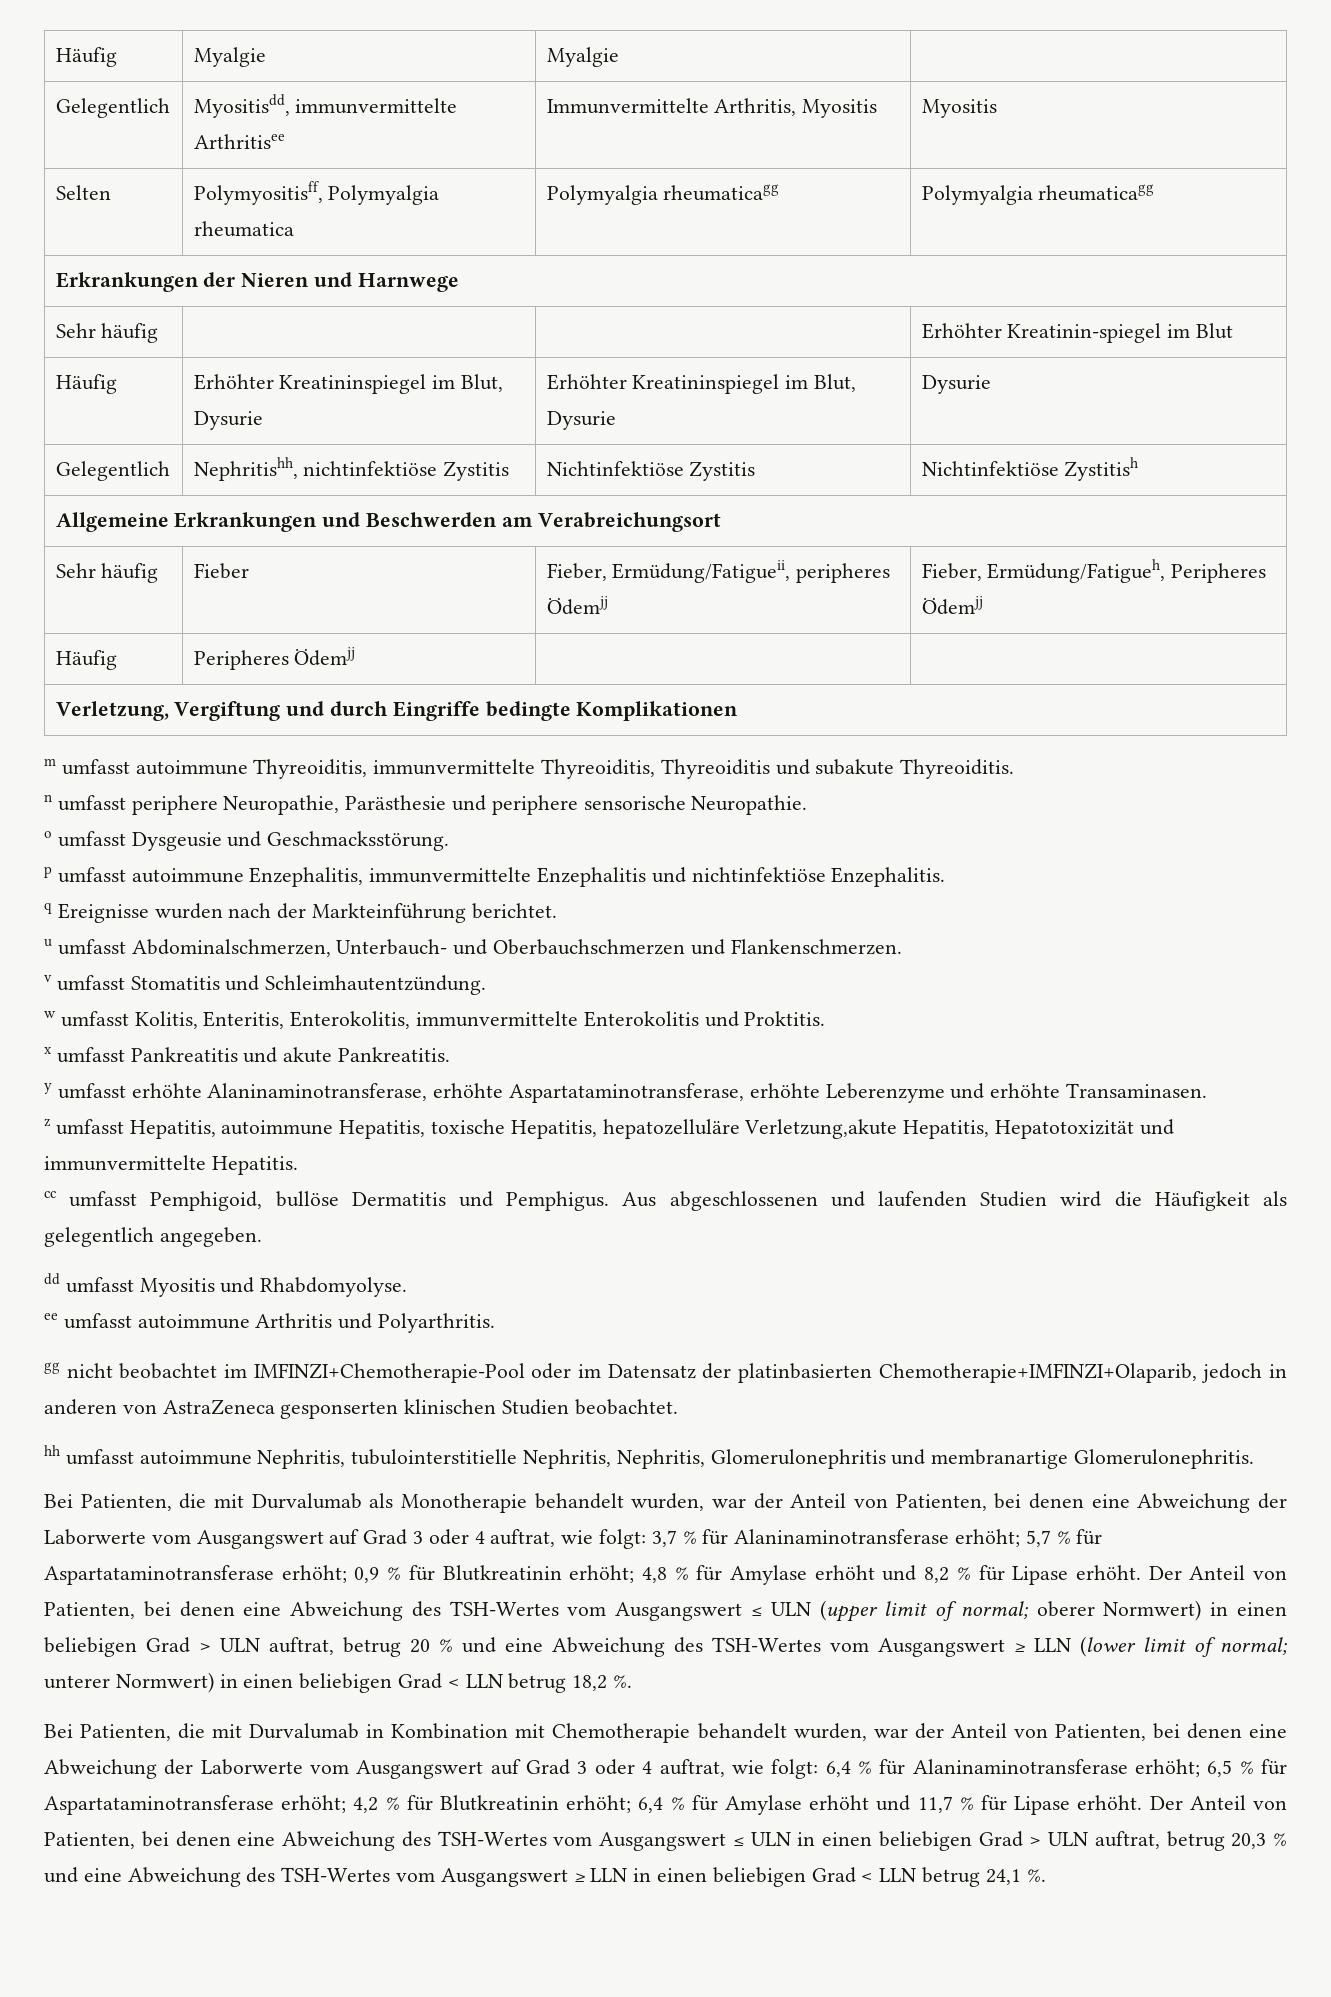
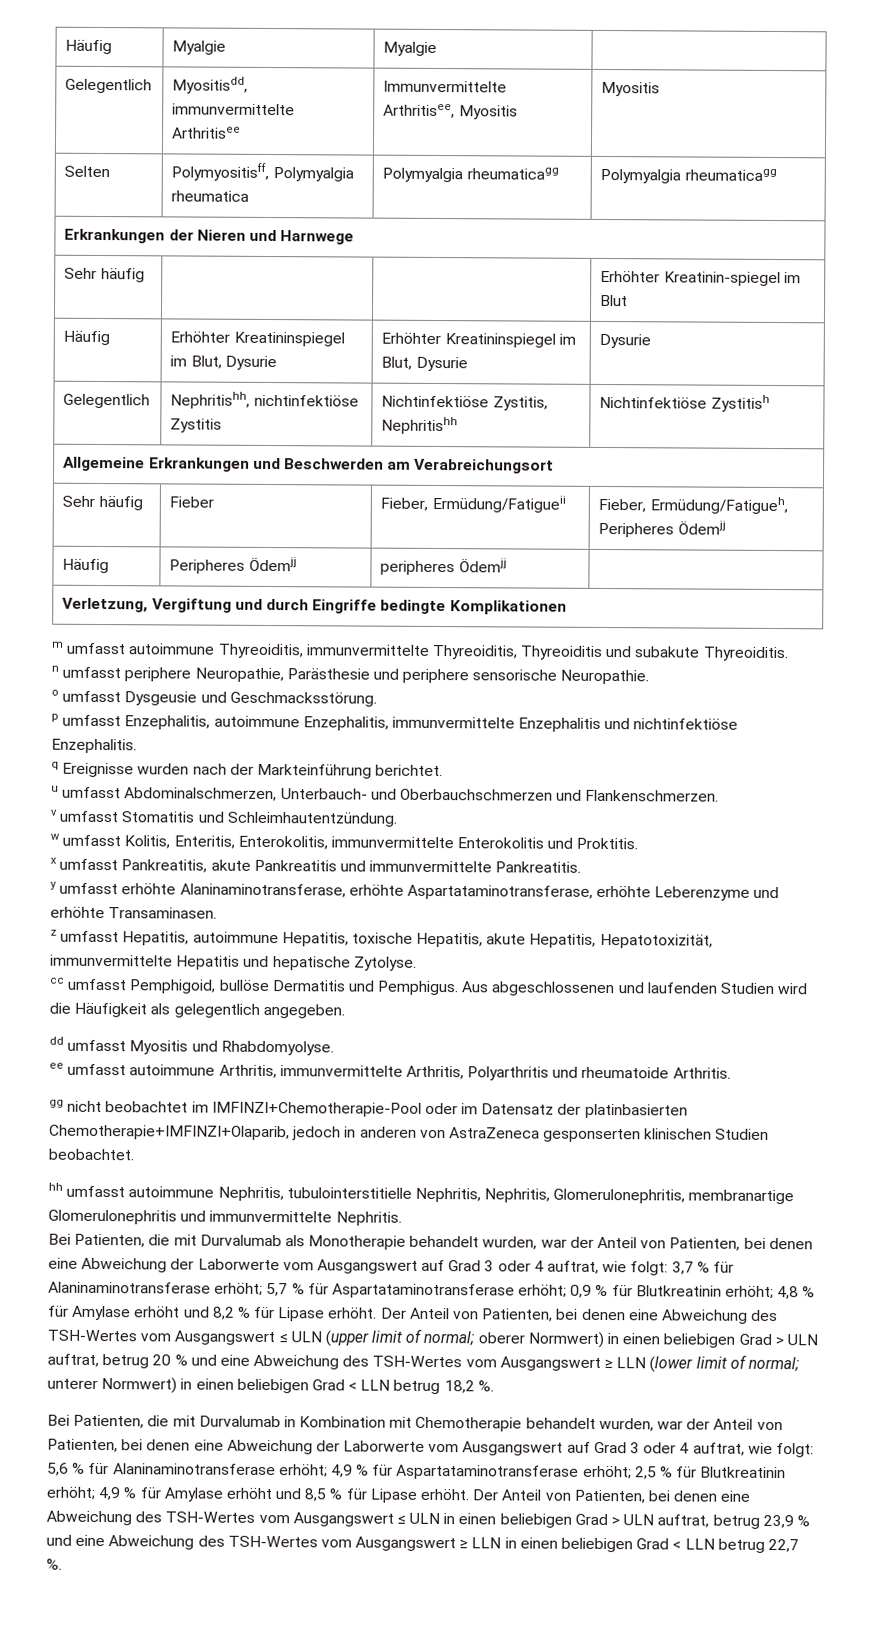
- Gelegentlich | Myositisdd, immunvermittelte Arthritisee | Immunvermittelte Arthritis, Myositis | Myositis
+ Gelegentlich | Myositisdd, immunvermittelte Arthritisee | Immunvermittelte Arthritisee, Myositis | Myositis
- Gelegentlich | Nephritishh, nichtinfektiöse Zystitis | Nichtinfektiöse Zystitis | Nichtinfektiöse Zystitish
+ Gelegentlich | Nephritishh, nichtinfektiöse Zystitis | Nichtinfektiöse Zystitis, Nephritishh | Nichtinfektiöse Zystitish
- Sehr häufig | Fieber | Fieber, Ermüdung/Fatigueii, peripheres Ödemjj | Fieber, Ermüdung/Fatigueh, Peripheres Ödemjj
+ Sehr häufig | Fieber | Fieber, Ermüdung/Fatigueii | Fieber, Ermüdung/Fatigueh, Peripheres Ödemjj
- Häufig | Peripheres Ödemjj | |
+ Häufig | Peripheres Ödemjj | peripheres Ödemjj |
- p umfasst autoimmune Enzephalitis, immunvermittelte Enzephalitis und nichtinfektiöse Enzephalitis.
+ p umfasst Enzephalitis, autoimmune Enzephalitis, immunvermittelte Enzephalitis und nichtinfektiöse Enzephalitis.
- x umfasst Pankreatitis und akute Pankreatitis.
+ x umfasst Pankreatitis, akute Pankreatitis und immunvermittelte Pankreatitis.
- z umfasst Hepatitis, autoimmune Hepatitis, toxische Hepatitis, hepatozelluläre Verletzung,akute Hepatitis, Hepatotoxizität und immunvermittelte Hepatitis.
+ z umfasst Hepatitis, autoimmune Hepatitis, toxische Hepatitis, akute Hepatitis, Hepatotoxizität, immunvermittelte Hepatitis und hepatische Zytolyse.
- ee umfasst autoimmune Arthritis und Polyarthritis.
+ ee umfasst autoimmune Arthritis, immunvermittelte Arthritis, Polyarthritis und rheumatoide Arthritis.
- hh umfasst autoimmune Nephritis, tubulointerstitielle Nephritis, Nephritis, Glomerulonephritis und membranartige Glomerulonephritis.
+ hh umfasst autoimmune Nephritis, tubulointerstitielle Nephritis, Nephritis, Glomerulonephritis, membranartige Glomerulonephritis und immunvermittelte Nephritis.
- Bei Patienten, die mit Durvalumab in Kombination mit Chemotherapie behandelt wurden, war der Anteil von Patienten, bei denen eine Abweichung der Laborwerte vom Ausgangswert auf Grad 3 oder 4 auftrat, wie folgt: 6,4 % für Alaninaminotransferase erhöht; 6,5 % für Aspartataminotransferase erhöht; 4,2 % für Blutkreatinin erhöht; 6,4 % für Amylase erhöht und 11,7 % für Lipase erhöht.
+ Bei Patienten, die mit Durvalumab in Kombination mit Chemotherapie behandelt wurden, war der Anteil von Patienten, bei denen eine Abweichung der Laborwerte vom Ausgangswert auf Grad 3 oder 4 auftrat, wie folgt: 5,6 % für Alaninaminotransferase erhöht; 4,9 % für Aspartataminotransferase erhöht; 2,5 % für Blutkreatinin erhöht; 4,9 % für Amylase erhöht und 8,5 % für Lipase erhöht.
- Der Anteil von Patienten, bei denen eine Abweichung des TSH-Wertes vom Ausgangswert ≤ ULN in einen beliebigen Grad > ULN auftrat, betrug 20,3 % und eine Abweichung des TSH-Wertes vom Ausgangswert ≥ LLN in einen beliebigen Grad < LLN betrug 24,1 %.
+ Der Anteil von Patienten, bei denen eine Abweichung des TSH-Wertes vom Ausgangswert ≤ ULN in einen beliebigen Grad > ULN auftrat, betrug 23,9 % und eine Abweichung des TSH-Wertes vom Ausgangswert ≥ LLN in einen beliebigen Grad < LLN betrug 22,7 %.

